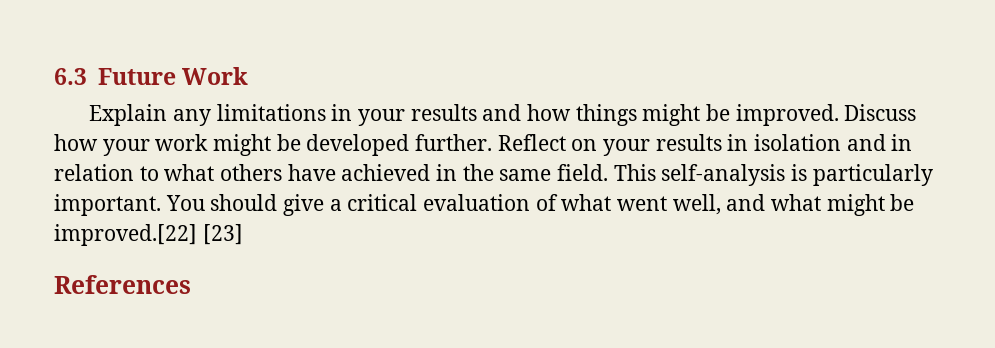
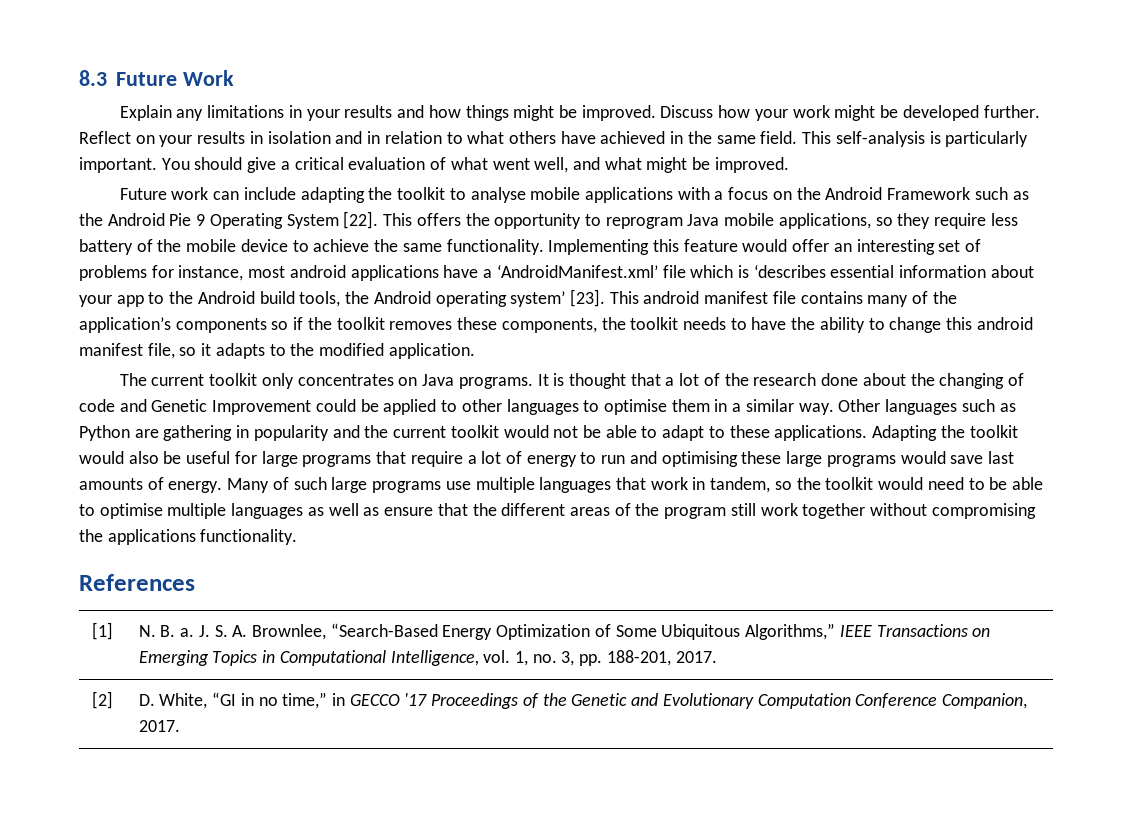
- 6.3 Future Work
+ 8.3 Future Work
- You should give a critical evaluation of what went well, and what might be improved.[22] [23]
+ You should give a critical evaluation of what went well, and what might be improved.
+ Future work can include adapting the toolkit to analyse mobile applications with a focus on the Android Framework such as the Android Pie 9 Operating System [22]. This offers the opportunity to reprogram Java mobile applications, so they require less battery of the mobile device to achieve the same functionality. Implementing this feature would offer an interesting set of problems for instance, most android applications have a ‘AndroidManifest.xml’ file which is ‘describes essential information about your app to the Android build tools, the Android operating system’ [23]. This android manifest file contains many of the application’s components so if the toolkit removes these components, the toolkit needs to have the ability to change this android manifest file, so it adapts to the modified application.
+ The current toolkit only concentrates on Java programs. It is thought that a lot of the research done about the changing of code and Genetic Improvement could be applied to other languages to optimise them in a similar way. Other languages such as Python are gathering in popularity and the current toolkit would not be able to adapt to these applications. Adapting the toolkit would also be useful for large programs that require a lot of energy to run and optimising these large programs would save last amounts of energy. Many of such large programs use multiple languages that work in tandem, so the toolkit would need to be able to optimise multiple languages as well as ensure that the different areas of the program still work together without compromising the applications functionality.
  References
+ [1] | N. B. a. J. S. A. Brownlee, “Search-Based Energy Optimization of Some Ubiquitous Algorithms,” IEEE Transactions on Emerging Topics in Computational Intelligence, vol. 1, no. 3, pp. 188-201, 2017.
+ [2] | D. White, “GI in no time,” in GECCO '17 Proceedings of the Genetic and Evolutionary Computation Conference Companion, 2017.

